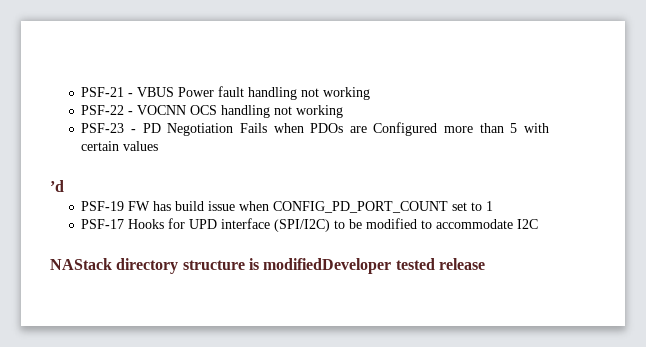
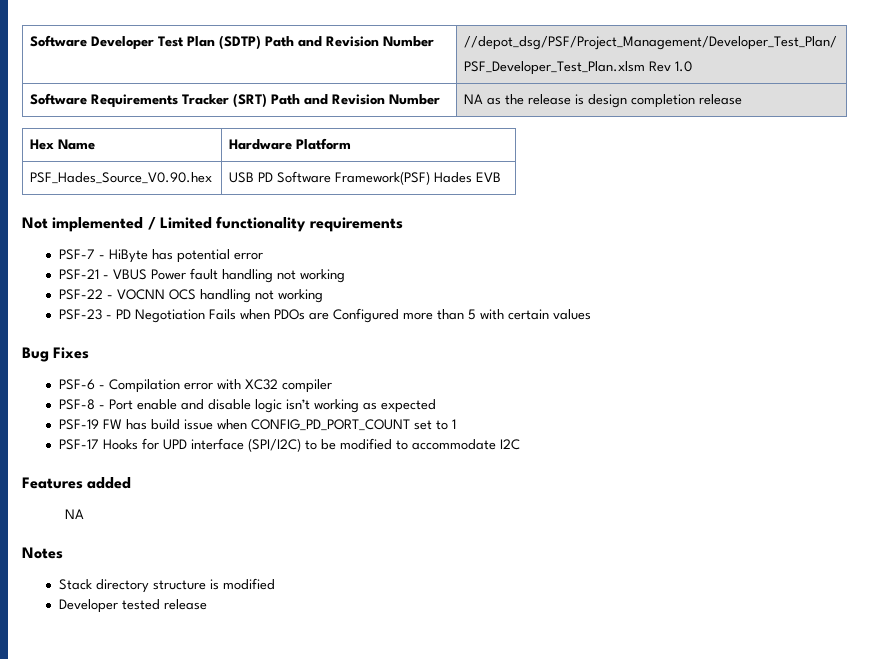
+ Software Developer Test Plan (SDTP) Path and Revision Number | //depot_dsg/PSF/Project_Management/Developer_Test_Plan/
+ PSF_Developer_Test_Plan.xlsm Rev 1.0
+ Software Requirements Tracker (SRT) Path and Revision Number | NA as the release is design completion release
+ Hex Name | Hardware Platform
+ PSF_Hades_Source_V0.90.hex | USB PD Software Framework(PSF) Hades EVB
+ Not implemented / Limited functionality requirements
+ PSF-7 - HiByte has potential error
- ’d
+ Bug Fixes
+ PSF-6 - Compilation error with XC32 compiler
+ PSF-8 - Port enable and disable logic isn’t working as expected
- NAStack directory structure is modifiedDeveloper tested release
+ Features added
+ NA
+ Notes
+ Stack directory structure is modified
+ Developer tested release

